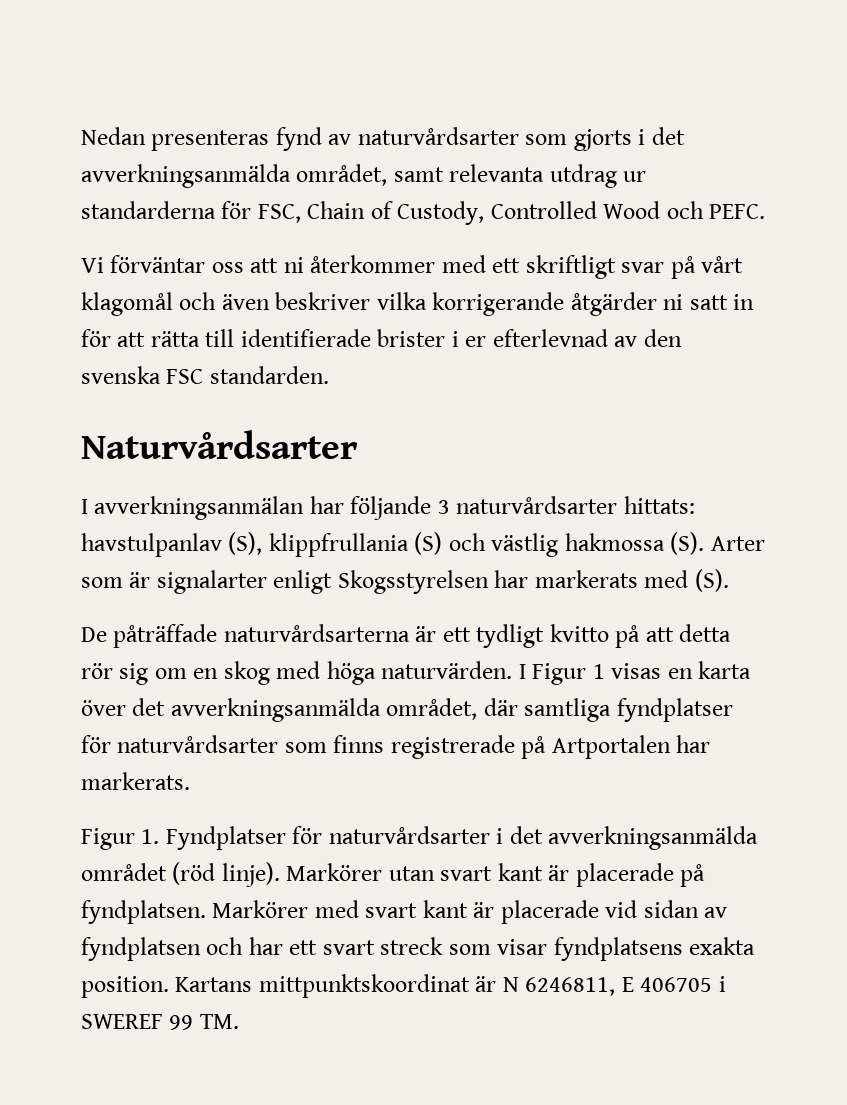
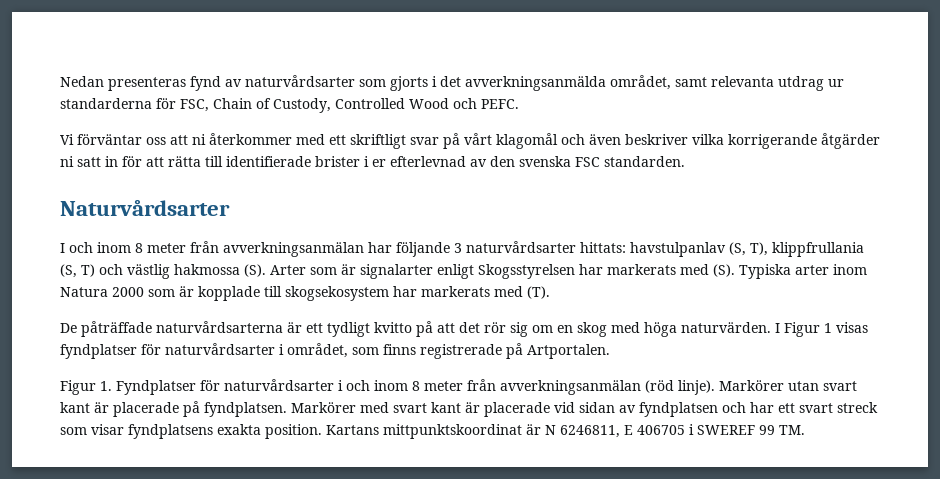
- I avverkningsanmälan har följande 3 naturvårdsarter hittats: havstulpanlav (S), klippfrullania (S) och västlig hakmossa (S). Arter som är signalarter enligt Skogsstyrelsen har markerats med (S).
+ I och inom 8 meter från avverkningsanmälan har följande 3 naturvårdsarter hittats: havstulpanlav (S, T), klippfrullania (S, T) och västlig hakmossa (S). Arter som är signalarter enligt Skogsstyrelsen har markerats med (S). Typiska arter inom Natura 2000 som är kopplade till skogsekosystem har markerats med (T).
- De påträffade naturvårdsarterna är ett tydligt kvitto på att detta rör sig om en skog med höga naturvärden.
+ De påträffade naturvårdsarterna är ett tydligt kvitto på att det rör sig om en skog med höga naturvärden.
- I Figur 1 visas en karta över det avverkningsanmälda området, där samtliga fyndplatser för naturvårdsarter som finns registrerade på Artportalen har markerats.
+ I Figur 1 visas fyndplatser för naturvårdsarter i området, som finns registrerade på Artportalen.
- Figur 1. Fyndplatser för naturvårdsarter i det avverkningsanmälda området (röd linje).
+ Figur 1. Fyndplatser för naturvårdsarter i och inom 8 meter från avverkningsanmälan (röd linje).

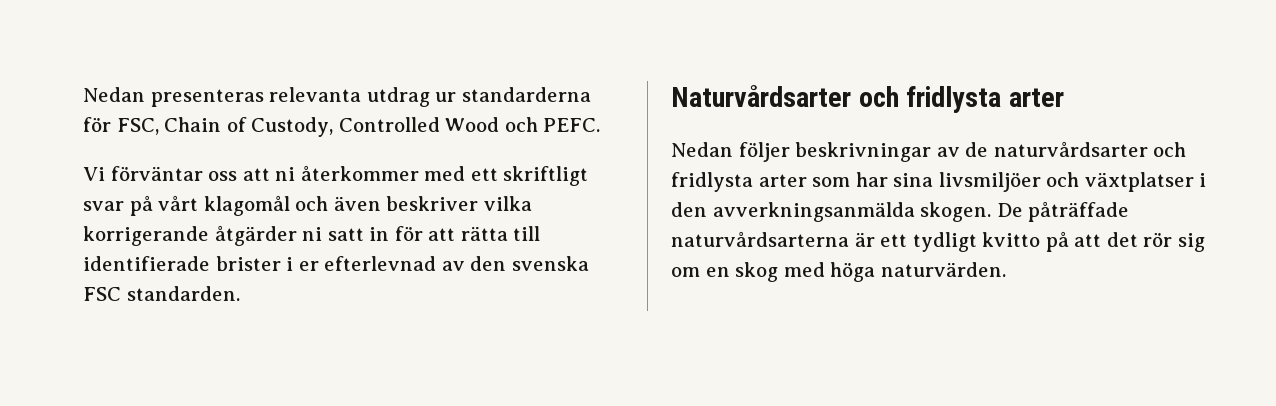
- Nedan presenteras fynd av naturvårdsarter som gjorts i det avverkningsanmälda området, samt relevanta utdrag ur standarderna för FSC, Chain of Custody, Controlled Wood och PEFC.
+ Nedan presenteras relevanta utdrag ur standarderna för FSC, Chain of Custody, Controlled Wood och PEFC.
- Naturvårdsarter
- I och inom 8 meter från avverkningsanmälan har följande 3 naturvårdsarter hittats: havstulpanlav (S, T), klippfrullania (S, T) och västlig hakmossa (S). Arter som är signalarter enligt Skogsstyrelsen har markerats med (S). Typiska arter inom Natura 2000 som är kopplade till skogsekosystem har markerats med (T).
- De påträffade naturvårdsarterna är ett tydligt kvitto på att det rör sig om en skog med höga naturvärden. I Figur 1 visas fyndplatser för naturvårdsarter i området, som finns registrerade på Artportalen.
- Figur 1. Fyndplatser för naturvårdsarter i och inom 8 meter från avverkningsanmälan (röd linje). Markörer utan svart kant är placerade på fyndplatsen. Markörer med svart kant är placerade vid sidan av fyndplatsen och har ett svart streck som visar fyndplatsens exakta position. Kartans mittpunktskoordinat är N 6246811, E 406705 i SWEREF 99 TM.
+ Naturvårdsarter och fridlysta arter
+ Nedan följer beskrivningar av de naturvårdsarter och fridlysta arter som har sina livsmiljöer och växtplatser i den avverkningsanmälda skogen. De påträffade naturvårdsarterna är ett tydligt kvitto på att det rör sig om en skog med höga naturvärden.

